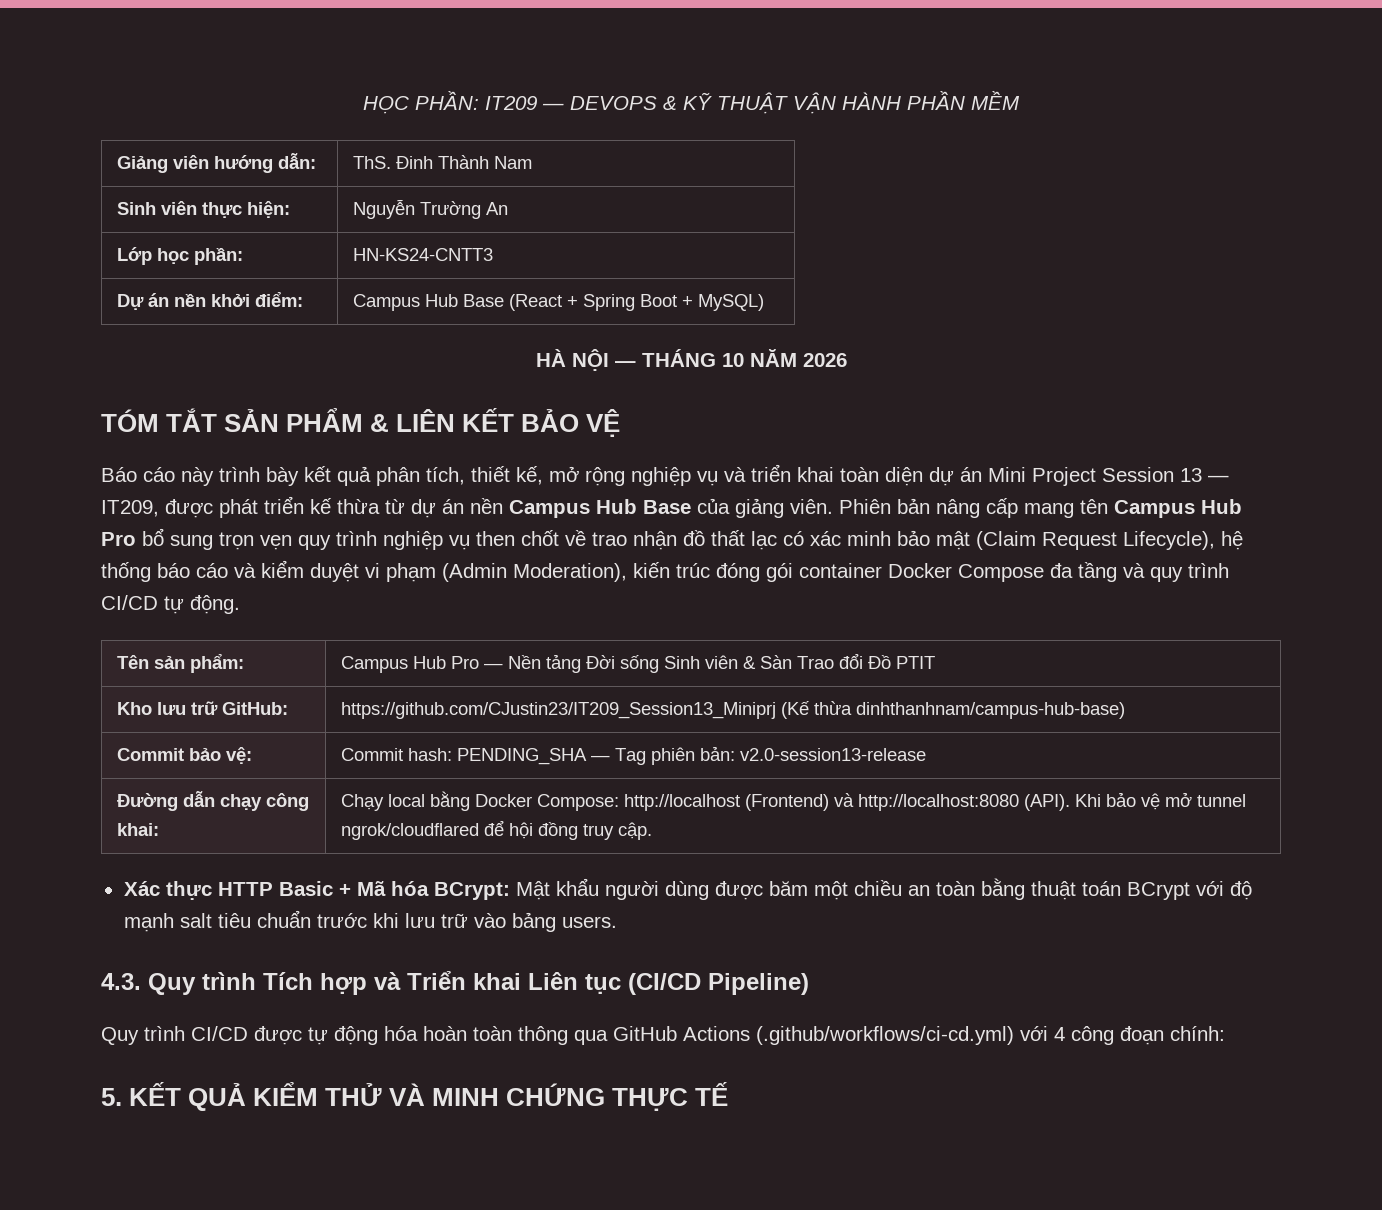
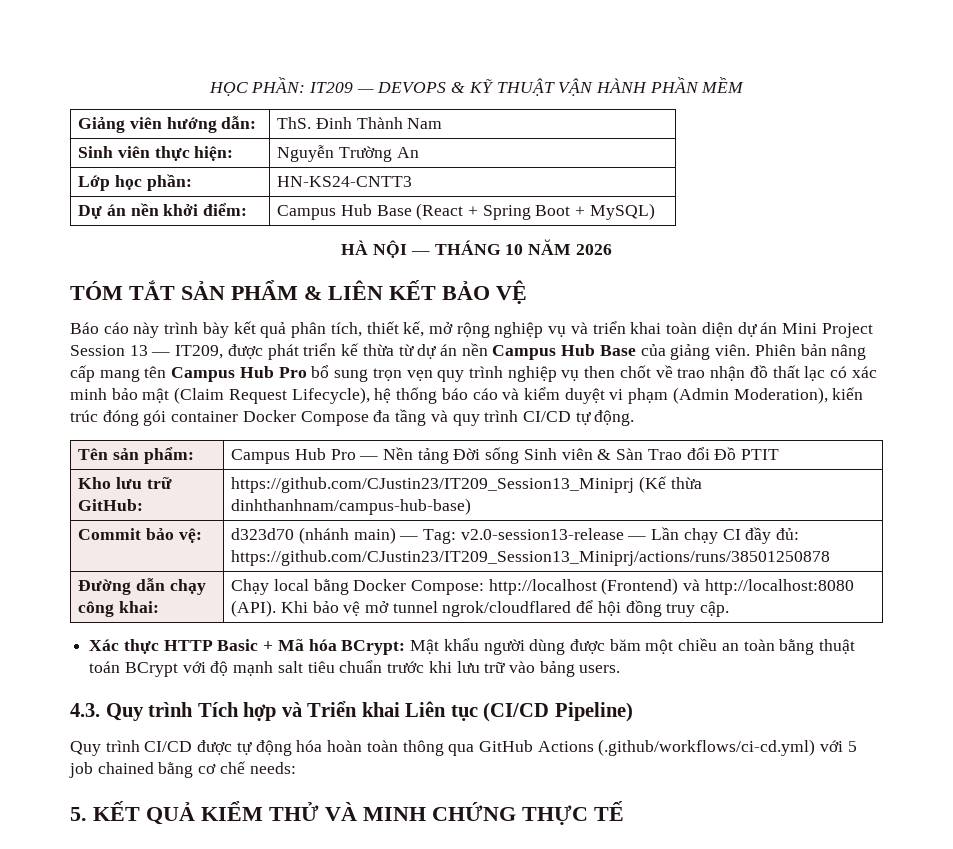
- Commit bảo vệ: | Commit hash: PENDING_SHA — Tag phiên bản: v2.0-session13-release
+ Commit bảo vệ: | d323d70 (nhánh main) — Tag: v2.0-session13-release — Lần chạy CI đầy đủ: https://github.com/CJustin23/IT209_Session13_Miniprj/actions/runs/38501250878
- Quy trình CI/CD được tự động hóa hoàn toàn thông qua GitHub Actions (.github/workflows/ci-cd.yml) với 4 công đoạn chính:
+ Quy trình CI/CD được tự động hóa hoàn toàn thông qua GitHub Actions (.github/workflows/ci-cd.yml) với 5 job chained bằng cơ chế needs:

